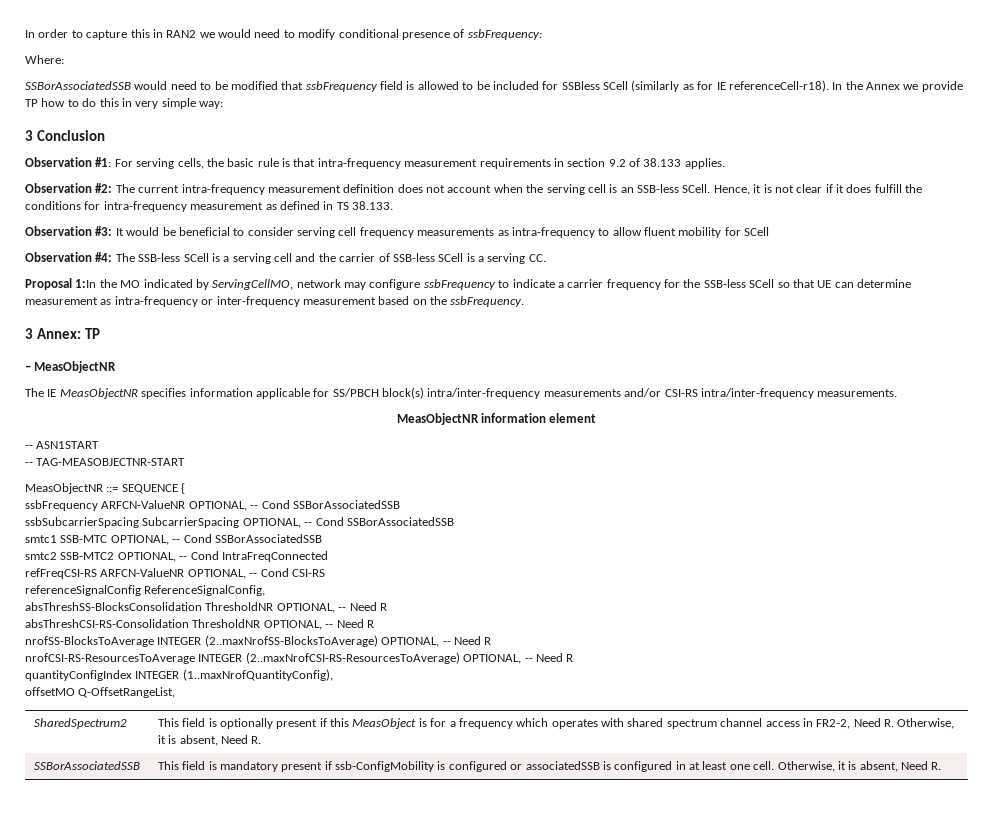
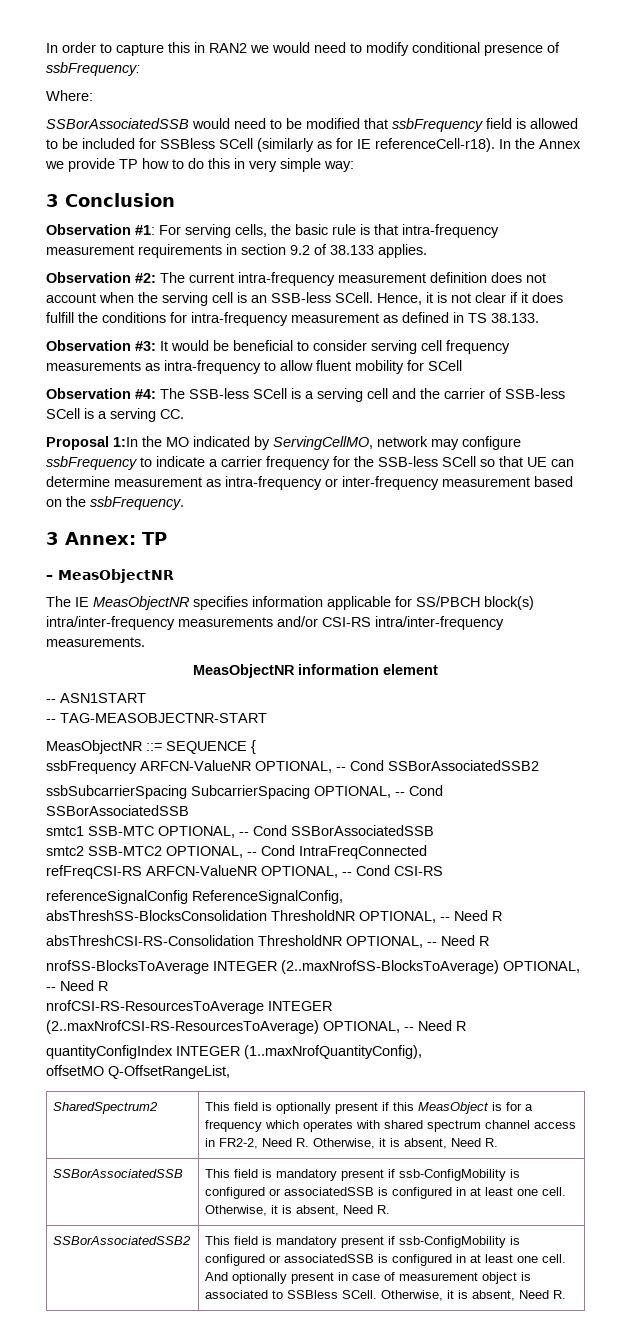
- ssbFrequency ARFCN-ValueNR OPTIONAL, -- Cond SSBorAssociatedSSB
+ ssbFrequency ARFCN-ValueNR OPTIONAL, -- Cond SSBorAssociatedSSB2
+ SSBorAssociatedSSB2 | This field is mandatory present if ssb-ConfigMobility is configured or associatedSSB is configured in at least one cell. And optionally present in case of measurement object is associated to SSBless SCell. Otherwise, it is absent, Need R.

